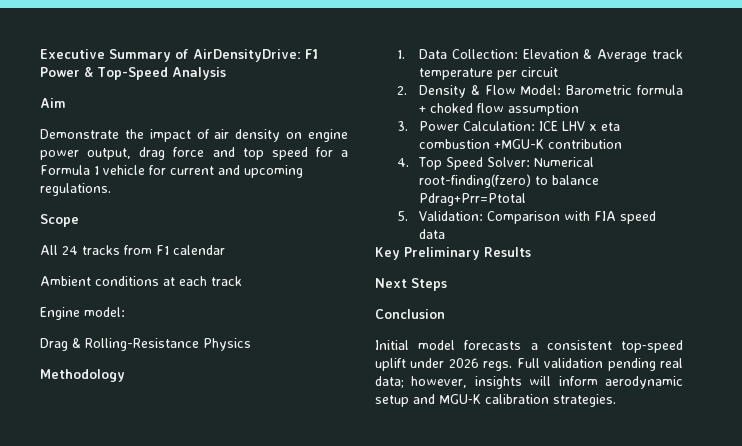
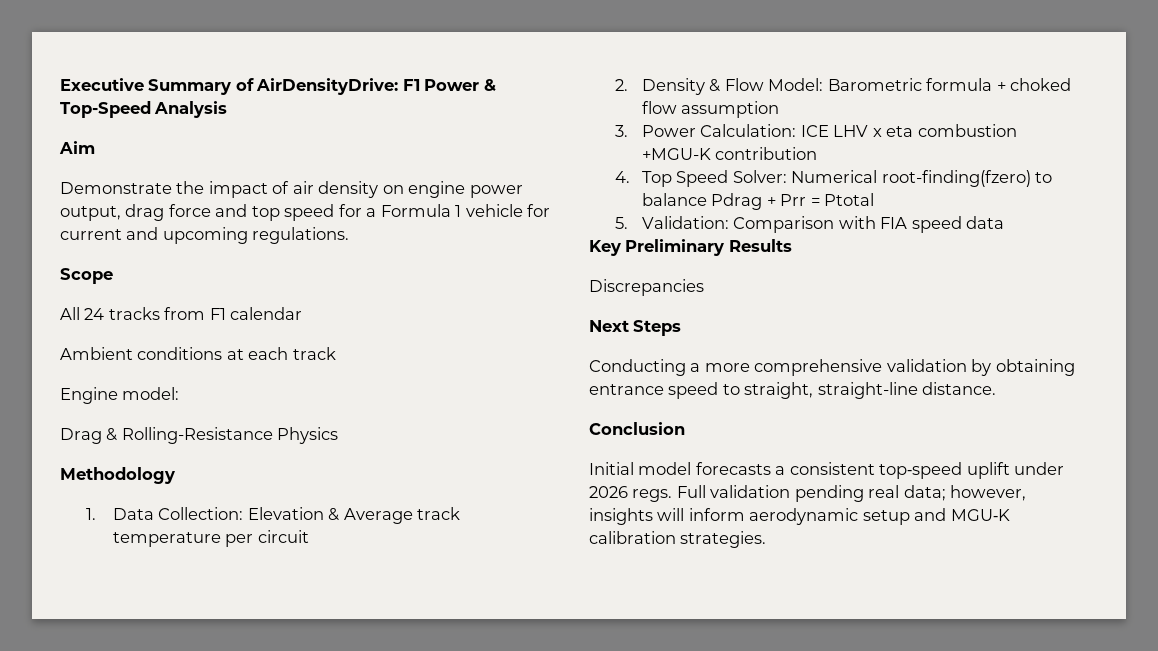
- 4. Top Speed Solver: Numerical root-finding(fzero) to balance Pdrag+Prr=Ptotal
+ 4. Top Speed Solver: Numerical root-finding(fzero) to balance Pdrag + Prr = Ptotal
+ Discrepancies
+ Conducting a more comprehensive validation by obtaining entrance speed to straight, straight-line distance.

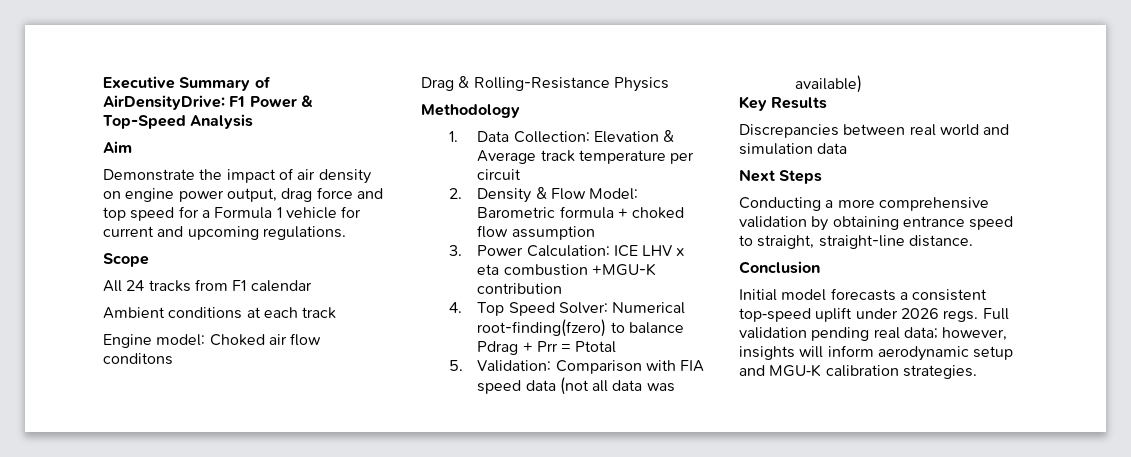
- Engine model:
+ Engine model: Choked air flow conditons
- 5. Validation: Comparison with FIA speed data
+ 5. Validation: Comparison with FIA speed data (not all data was available)
- Key Preliminary Results
+ Key Results
- Discrepancies
+ Discrepancies between real world and simulation data

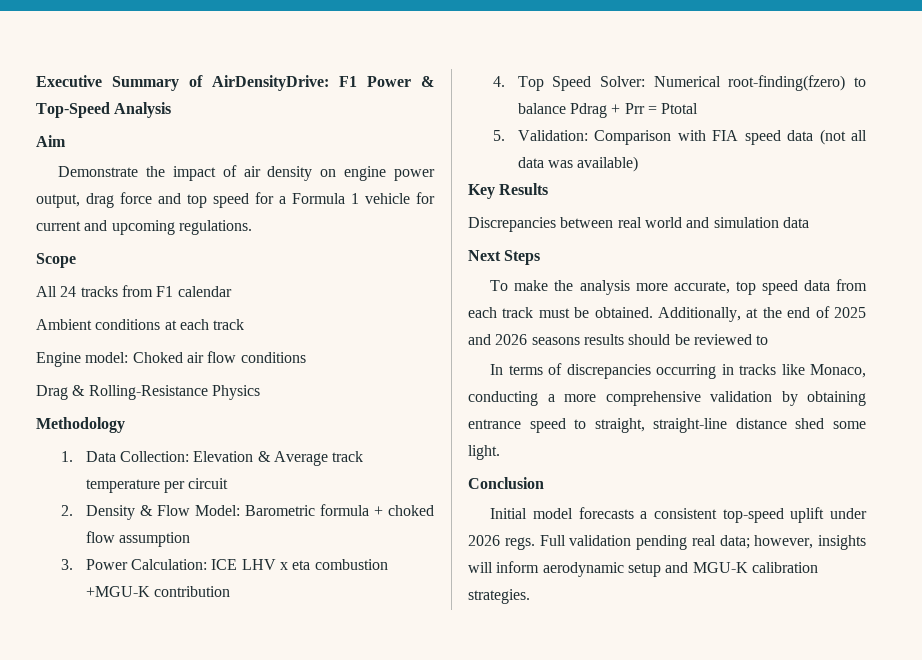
- Engine model: Choked air flow conditons
+ Engine model: Choked air flow conditions
- Conducting a more comprehensive validation by obtaining entrance speed to straight, straight-line distance.
+ To make the analysis more accurate, top speed data from each track must be obtained. Additionally, at the end of 2025 and 2026 seasons results should be reviewed to
+ In terms of discrepancies occurring in tracks like Monaco, conducting a more comprehensive validation by obtaining entrance speed to straight, straight-line distance shed some light.

